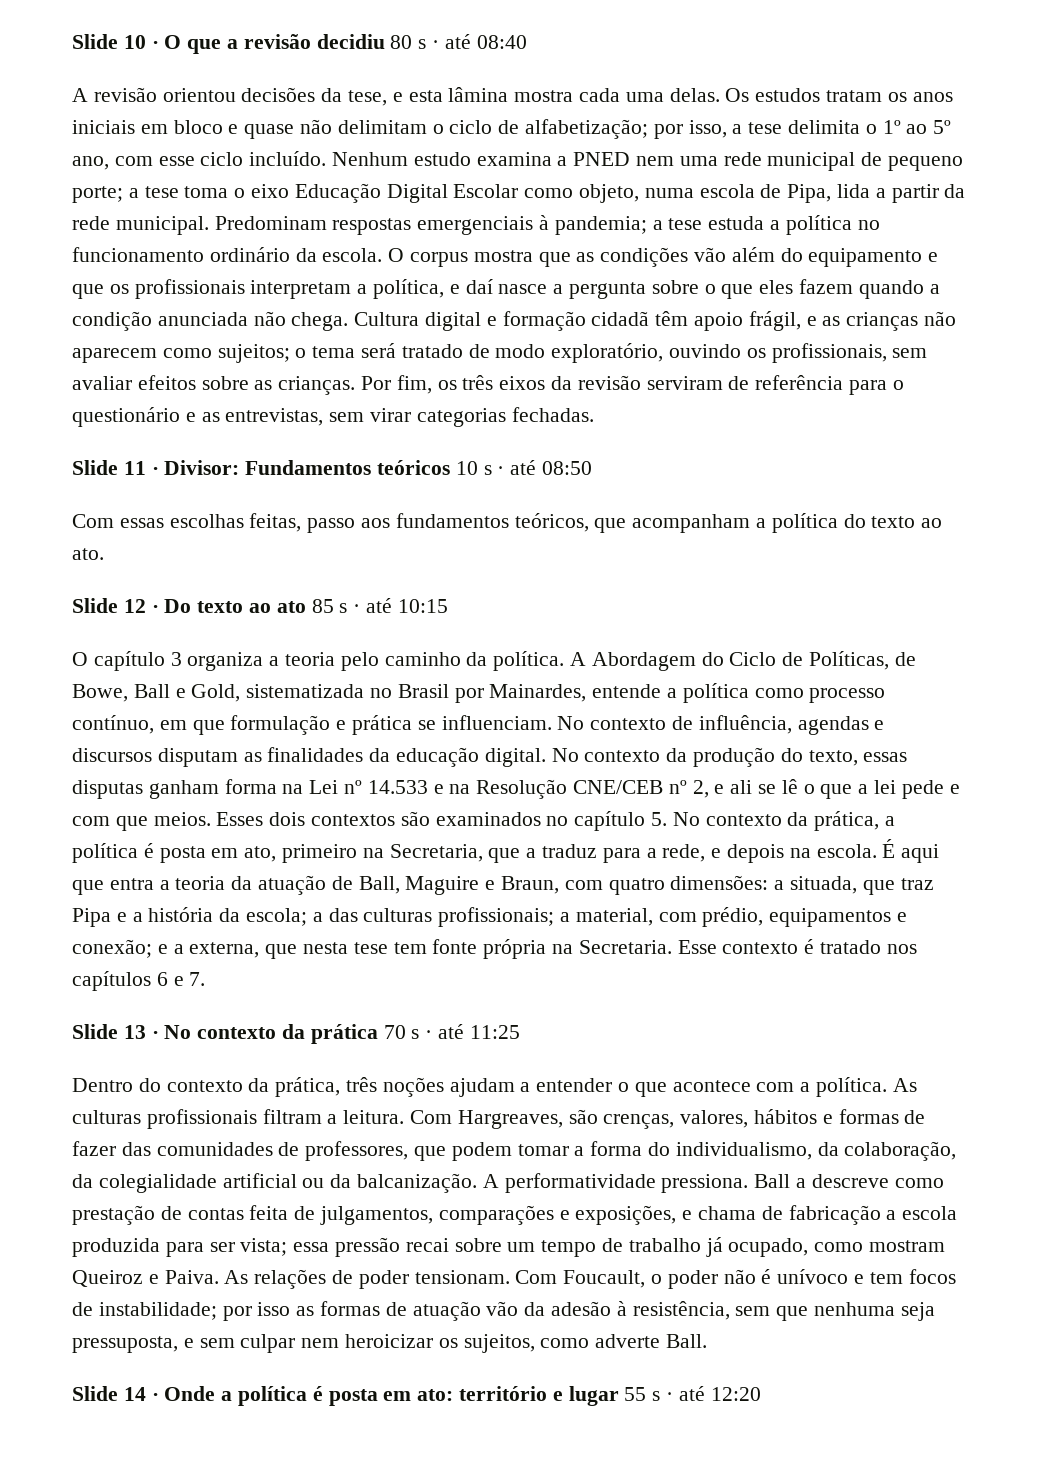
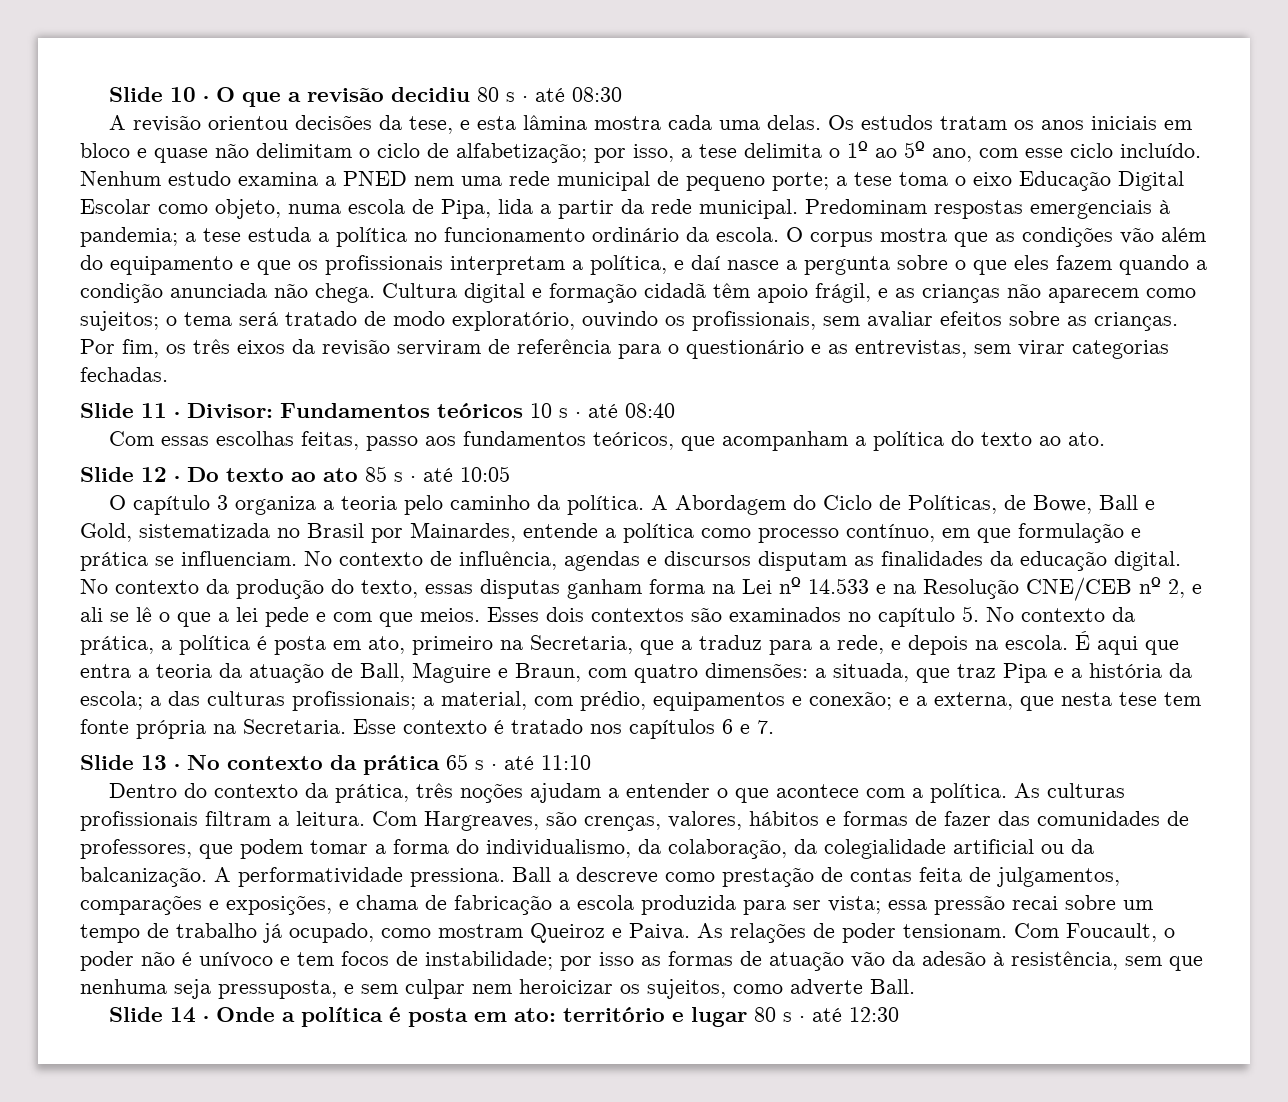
- Slide 10 · O que a revisão decidiu 80 s · até 08:40
+ Slide 10 · O que a revisão decidiu 80 s · até 08:30
- Slide 11 · Divisor: Fundamentos teóricos 10 s · até 08:50
+ Slide 11 · Divisor: Fundamentos teóricos 10 s · até 08:40
- Slide 12 · Do texto ao ato 85 s · até 10:15
+ Slide 12 · Do texto ao ato 85 s · até 10:05
- Slide 13 · No contexto da prática 70 s · até 11:25
+ Slide 13 · No contexto da prática 65 s · até 11:10
- Slide 14 · Onde a política é posta em ato: território e lugar 55 s · até 12:20
+ Slide 14 · Onde a política é posta em ato: território e lugar 80 s · até 12:30

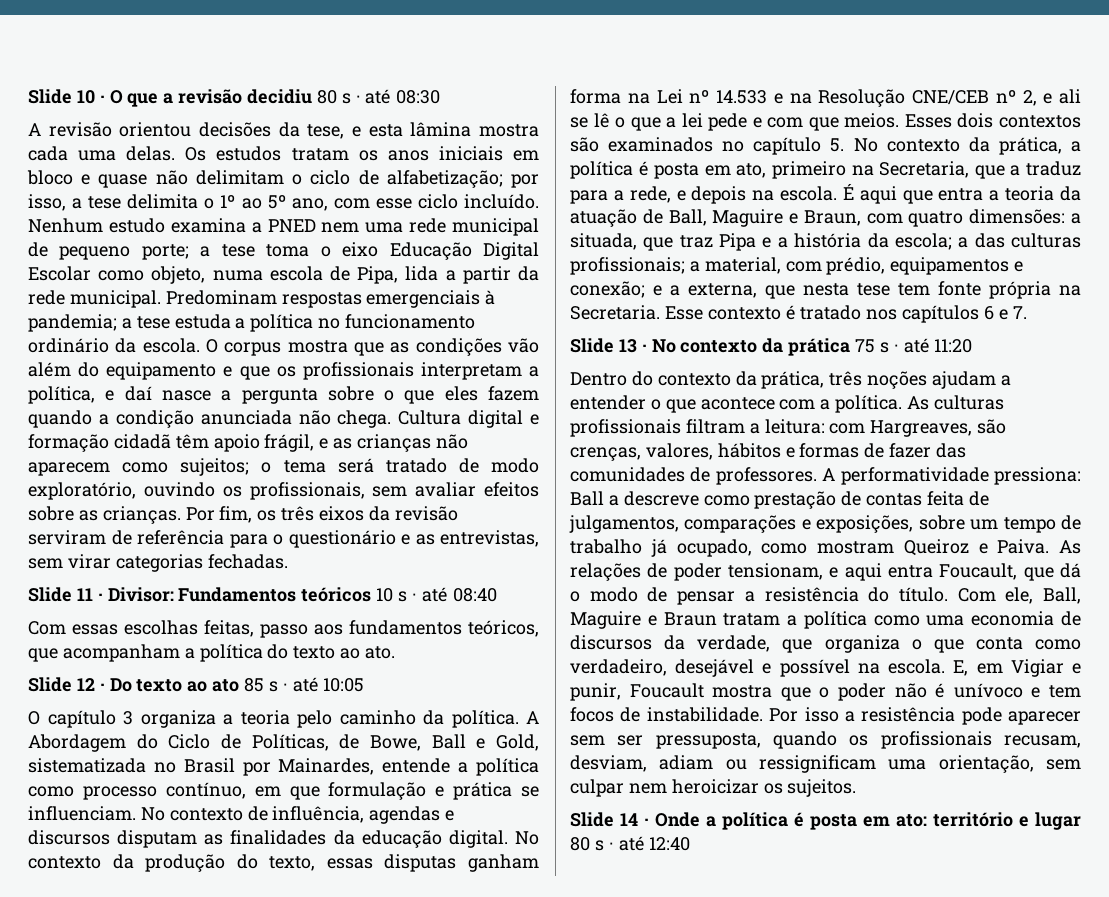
- Slide 13 · No contexto da prática 65 s · até 11:10
+ Slide 13 · No contexto da prática 75 s · até 11:20
- As culturas profissionais filtram a leitura. Com Hargreaves, são crenças, valores, hábitos e formas de fazer das comunidades de professores, que podem tomar a forma do individualismo, da colaboração, da colegialidade artificial ou da balcanização.
+ As culturas profissionais filtram a leitura: com Hargreaves, são crenças, valores, hábitos e formas de fazer das comunidades de professores.
- A performatividade pressiona. Ball a descreve como prestação de contas feita de julgamentos, comparações e exposições, e chama de fabricação a escola produzida para ser vista; essa pressão recai sobre um tempo de trabalho já ocupado, como mostram Queiroz e Paiva.
+ A performatividade pressiona: Ball a descreve como prestação de contas feita de julgamentos, comparações e exposições, sobre um tempo de trabalho já ocupado, como mostram Queiroz e Paiva.
- As relações de poder tensionam. Com Foucault, o poder não é unívoco e tem focos de instabilidade; por isso as formas de atuação vão da adesão à resistência, sem que nenhuma seja pressuposta, e sem culpar nem heroicizar os sujeitos, como adverte Ball.
+ As relações de poder tensionam, e aqui entra Foucault, que dá o modo de pensar a resistência do título. Com ele, Ball, Maguire e Braun tratam a política como uma economia de discursos da verdade, que organiza o que conta como verdadeiro, desejável e possível na escola. E, em Vigiar e punir, Foucault mostra que o poder não é unívoco e tem focos de instabilidade. Por isso a resistência pode aparecer sem ser pressuposta, quando os profissionais recusam, desviam, adiam ou ressignificam uma orientação, sem culpar nem heroicizar os sujeitos.
- Slide 14 · Onde a política é posta em ato: território e lugar 80 s · até 12:30
+ Slide 14 · Onde a política é posta em ato: território e lugar 80 s · até 12:40

